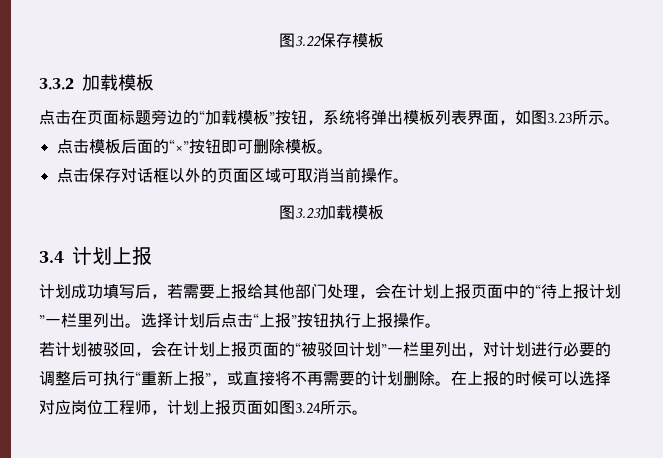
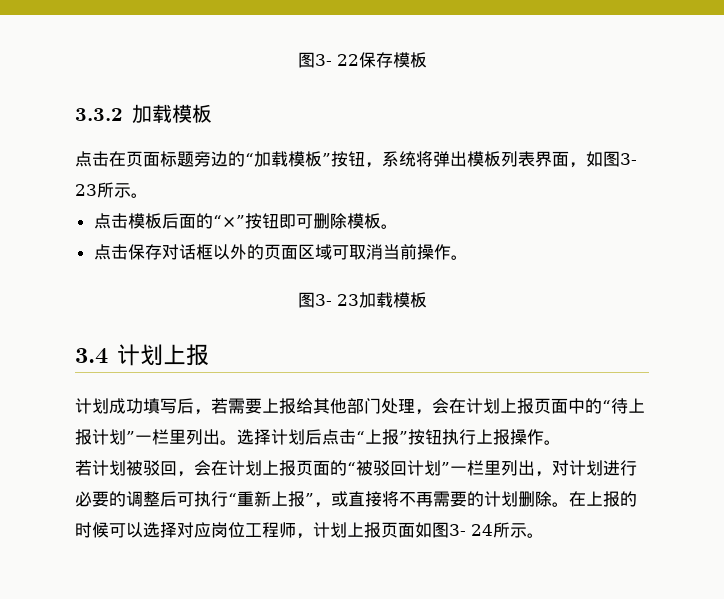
- 图3.22保存模板
+ 图3- 22保存模板
- 点击在页面标题旁边的“加载模板”按钮，系统将弹出模板列表界面，如图3.23所示。
+ 点击在页面标题旁边的“加载模板”按钮，系统将弹出模板列表界面，如图3- 23所示。
- 图3.23加载模板
+ 图3- 23加载模板
- 在上报的时候可以选择对应岗位工程师，计划上报页面如图3.24所示。
+ 在上报的时候可以选择对应岗位工程师，计划上报页面如图3- 24所示。

